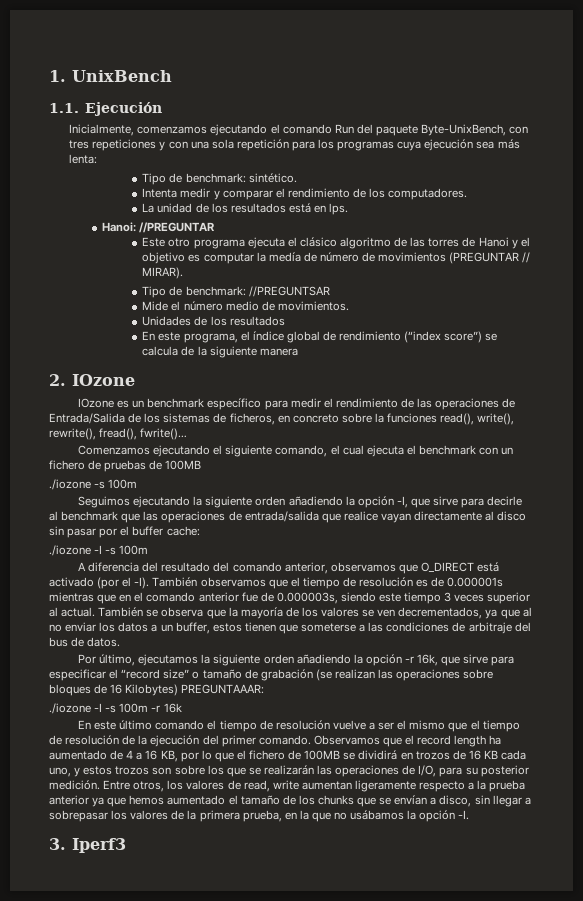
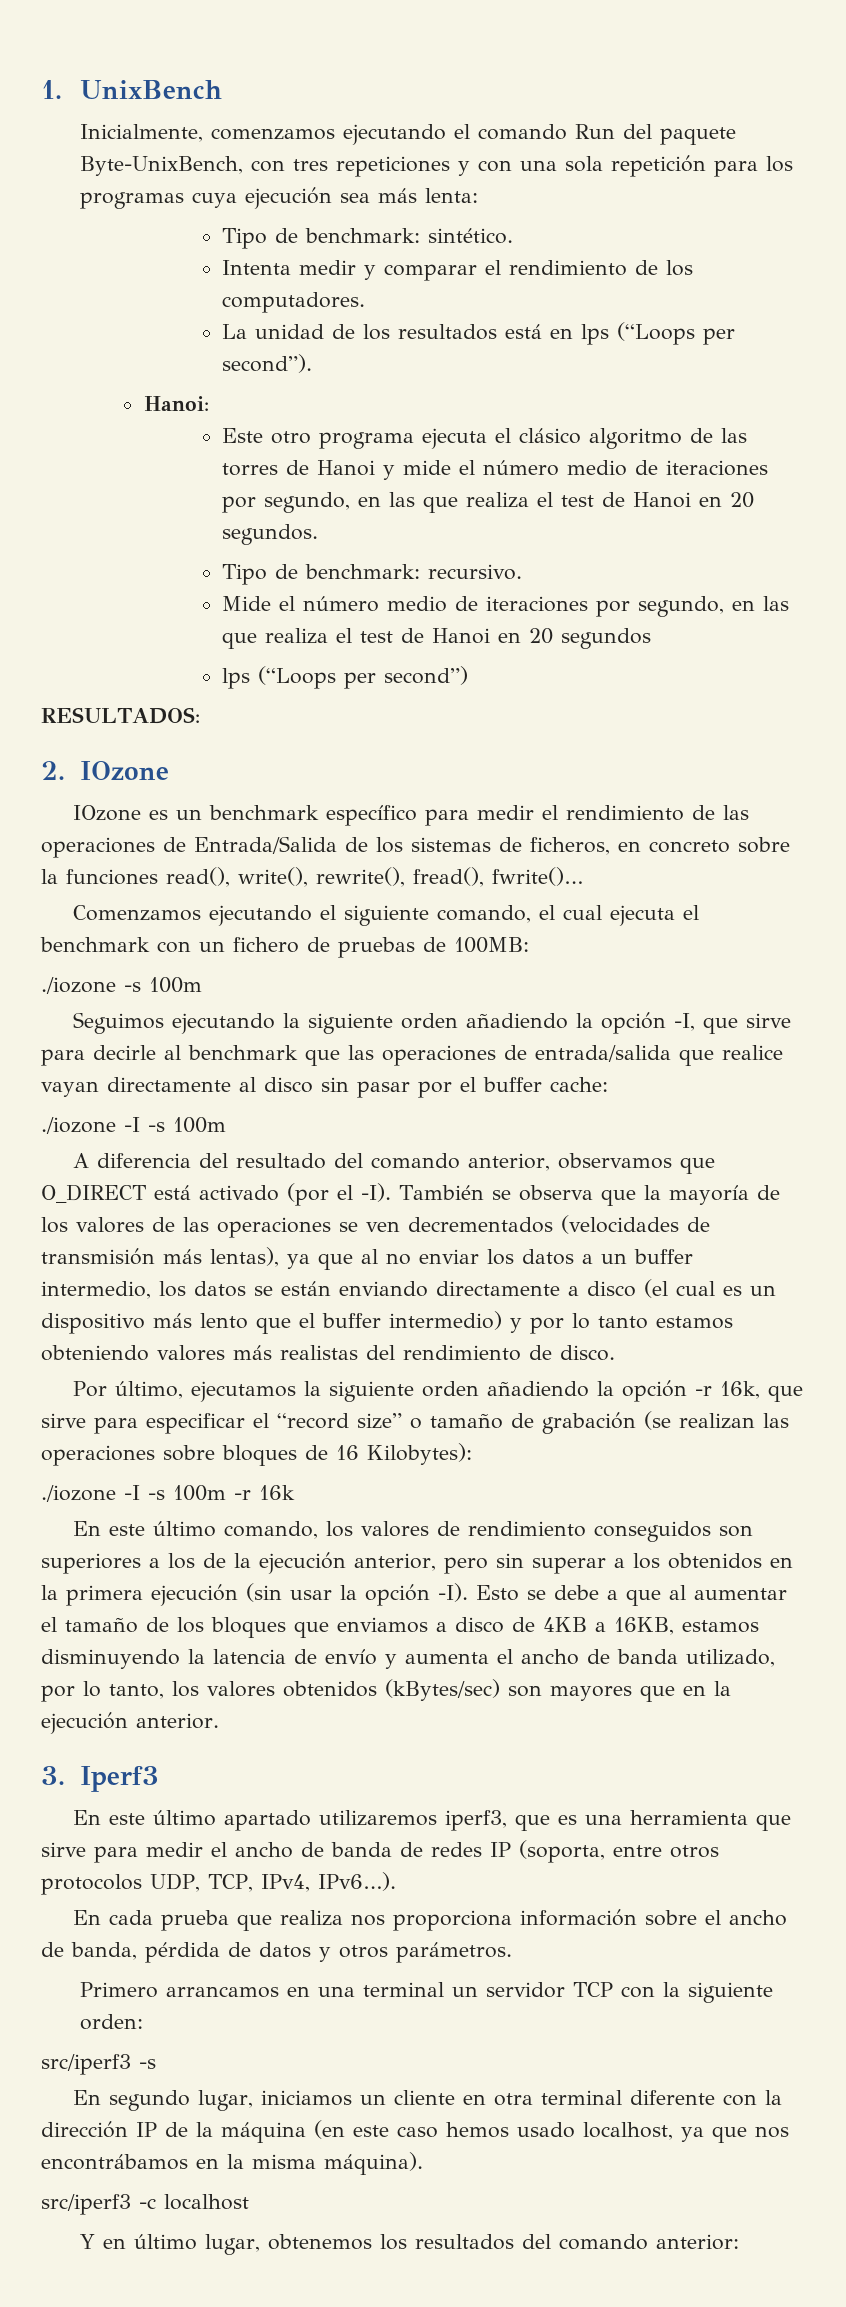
- 1.1. Ejecución
- La unidad de los resultados está en lps.
+ La unidad de los resultados está en lps (“Loops per second”).
- Hanoi: //PREGUNTAR
+ Hanoi:
- Este otro programa ejecuta el clásico algoritmo de las torres de Hanoi y el objetivo es computar la medía de número de movimientos (PREGUNTAR // MIRAR).
- Tipo de benchmark: //PREGUNTSAR
+ Este otro programa ejecuta el clásico algoritmo de las torres de Hanoi y mide el número medio de iteraciones por segundo, en las que realiza el test de Hanoi en 20 segundos.
+ Tipo de benchmark: recursivo.
- Mide el número medio de movimientos.
- Unidades de los resultados
- En este programa, el índice global de rendimiento (“index score”) se calcula de la siguiente manera
+ Mide el número medio de iteraciones por segundo, en las que realiza el test de Hanoi en 20 segundos
+ lps (“Loops per second”)
+ RESULTADOS:
- Comenzamos ejecutando el siguiente comando, el cual ejecuta el benchmark con un fichero de pruebas de 100MB
+ Comenzamos ejecutando el siguiente comando, el cual ejecuta el benchmark con un fichero de pruebas de 100MB:
- También observamos que el tiempo de resolución es de 0.000001s mientras que en el comando anterior fue de 0.000003s, siendo este tiempo 3 veces superior al actual. También se observa que la mayoría de los valores se ven decrementados, ya que al no enviar los datos a un buffer, estos tienen que someterse a las condiciones de arbitraje del bus de datos.
+ También se observa que la mayoría de los valores de las operaciones se ven decrementados (velocidades de transmisión más lentas), ya que al no enviar los datos a un buffer intermedio, los datos se están enviando directamente a disco (el cual es un dispositivo más lento que el buffer intermedio) y por lo tanto estamos obteniendo valores más realistas del rendimiento de disco.
- Por último, ejecutamos la siguiente orden añadiendo la opción -r 16k, que sirve para especificar el “record size” o tamaño de grabación (se realizan las operaciones sobre bloques de 16 Kilobytes) PREGUNTAAAR:
+ Por último, ejecutamos la siguiente orden añadiendo la opción -r 16k, que sirve para especificar el “record size” o tamaño de grabación (se realizan las operaciones sobre bloques de 16 Kilobytes):
- En este último comando el tiempo de resolución vuelve a ser el mismo que el tiempo de resolución de la ejecución del primer comando. Observamos que el record length ha aumentado de 4 a 16 KB, por lo que el fichero de 100MB se dividirá en trozos de 16 KB cada uno, y estos trozos son sobre los que se realizarán las operaciones de I/O, para su posterior medición. Entre otros, los valores de read, write aumentan ligeramente respecto a la prueba anterior ya que hemos aumentado el tamaño de los chunks que se envían a disco, sin llegar a sobrepasar los valores de la primera prueba, en la que no usábamos la opción -I.
+ En este último comando, los valores de rendimiento conseguidos son superiores a los de la ejecución anterior, pero sin superar a los obtenidos en la primera ejecución (sin usar la opción -I). Esto se debe a que al aumentar el tamaño de los bloques que enviamos a disco de 4KB a 16KB, estamos disminuyendo la latencia de envío y aumenta el ancho de banda utilizado, por lo tanto, los valores obtenidos (kBytes/sec) son mayores que en la ejecución anterior.
  3. Iperf3
+ En este último apartado utilizaremos iperf3, que es una herramienta que sirve para medir el ancho de banda de redes IP (soporta, entre otros protocolos UDP, TCP, IPv4, IPv6…).
+ En cada prueba que realiza nos proporciona información sobre el ancho de banda, pérdida de datos y otros parámetros.
+ Primero arrancamos en una terminal un servidor TCP con la siguiente orden:
+ src/iperf3 -s
+ En segundo lugar, iniciamos un cliente en otra terminal diferente con la dirección IP de la máquina (en este caso hemos usado localhost, ya que nos encontrábamos en la misma máquina).
+ src/iperf3 -c localhost
+ Y en último lugar, obtenemos los resultados del comando anterior:

